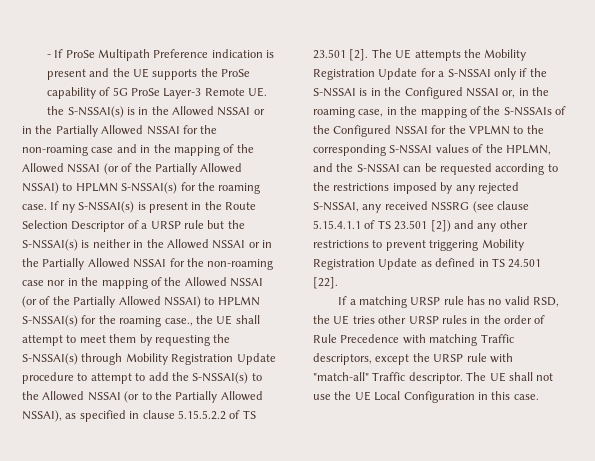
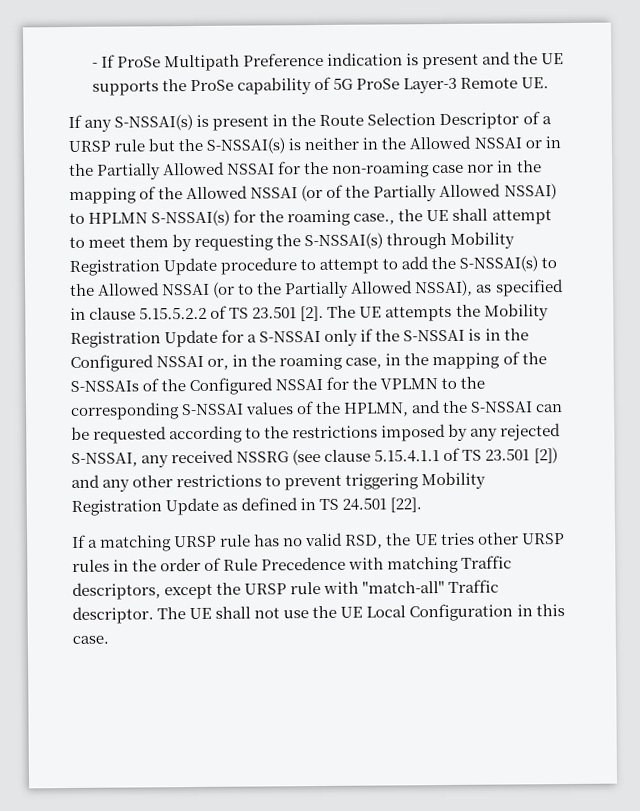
- the S-NSSAI(s) is in the Allowed NSSAI or in the Partially Allowed NSSAI for the non-roaming case and in the mapping of the Allowed NSSAI (or of the Partially Allowed NSSAI) to HPLMN S-NSSAI(s) for the roaming case. If ny S-NSSAI(s) is present in the Route Selection Descriptor of a URSP rule but the S-NSSAI(s) is neither in the Allowed NSSAI or in the Partially Allowed NSSAI for the non-roaming case nor in the mapping of the Allowed NSSAI (or of the Partially Allowed NSSAI) to HPLMN S-NSSAI(s) for the roaming case., the UE shall attempt to meet them by requesting the S-NSSAI(s) through Mobility Registration Update procedure to attempt to add the S-NSSAI(s) to the Allowed NSSAI (or to the Partially Allowed NSSAI), as specified in clause 5.15.5.2.2 of TS 23.501 [2].
+ If any S-NSSAI(s) is present in the Route Selection Descriptor of a URSP rule but the S-NSSAI(s) is neither in the Allowed NSSAI or in the Partially Allowed NSSAI for the non-roaming case nor in the mapping of the Allowed NSSAI (or of the Partially Allowed NSSAI) to HPLMN S-NSSAI(s) for the roaming case., the UE shall attempt to meet them by requesting the S-NSSAI(s) through Mobility Registration Update procedure to attempt to add the S-NSSAI(s) to the Allowed NSSAI (or to the Partially Allowed NSSAI), as specified in clause 5.15.5.2.2 of TS 23.501 [2].

